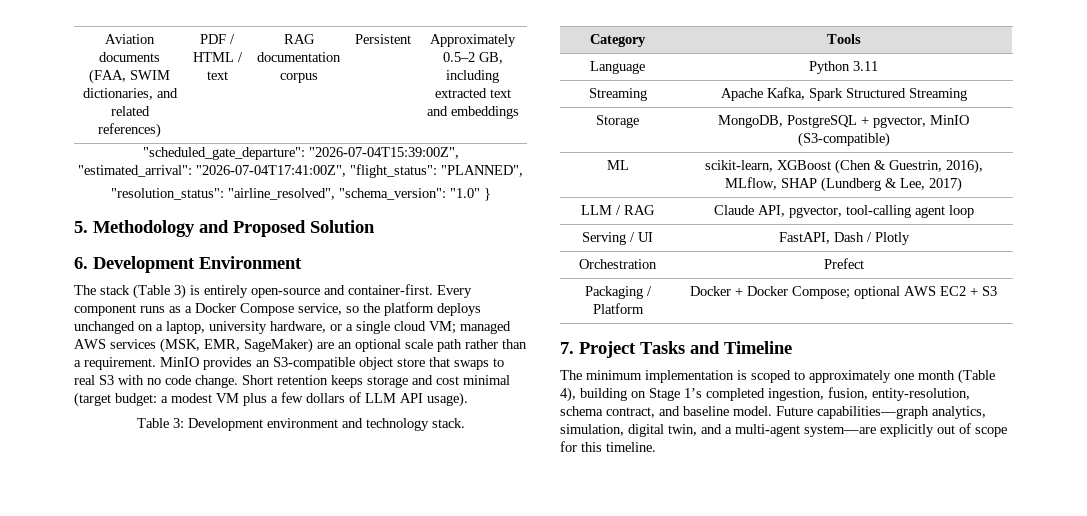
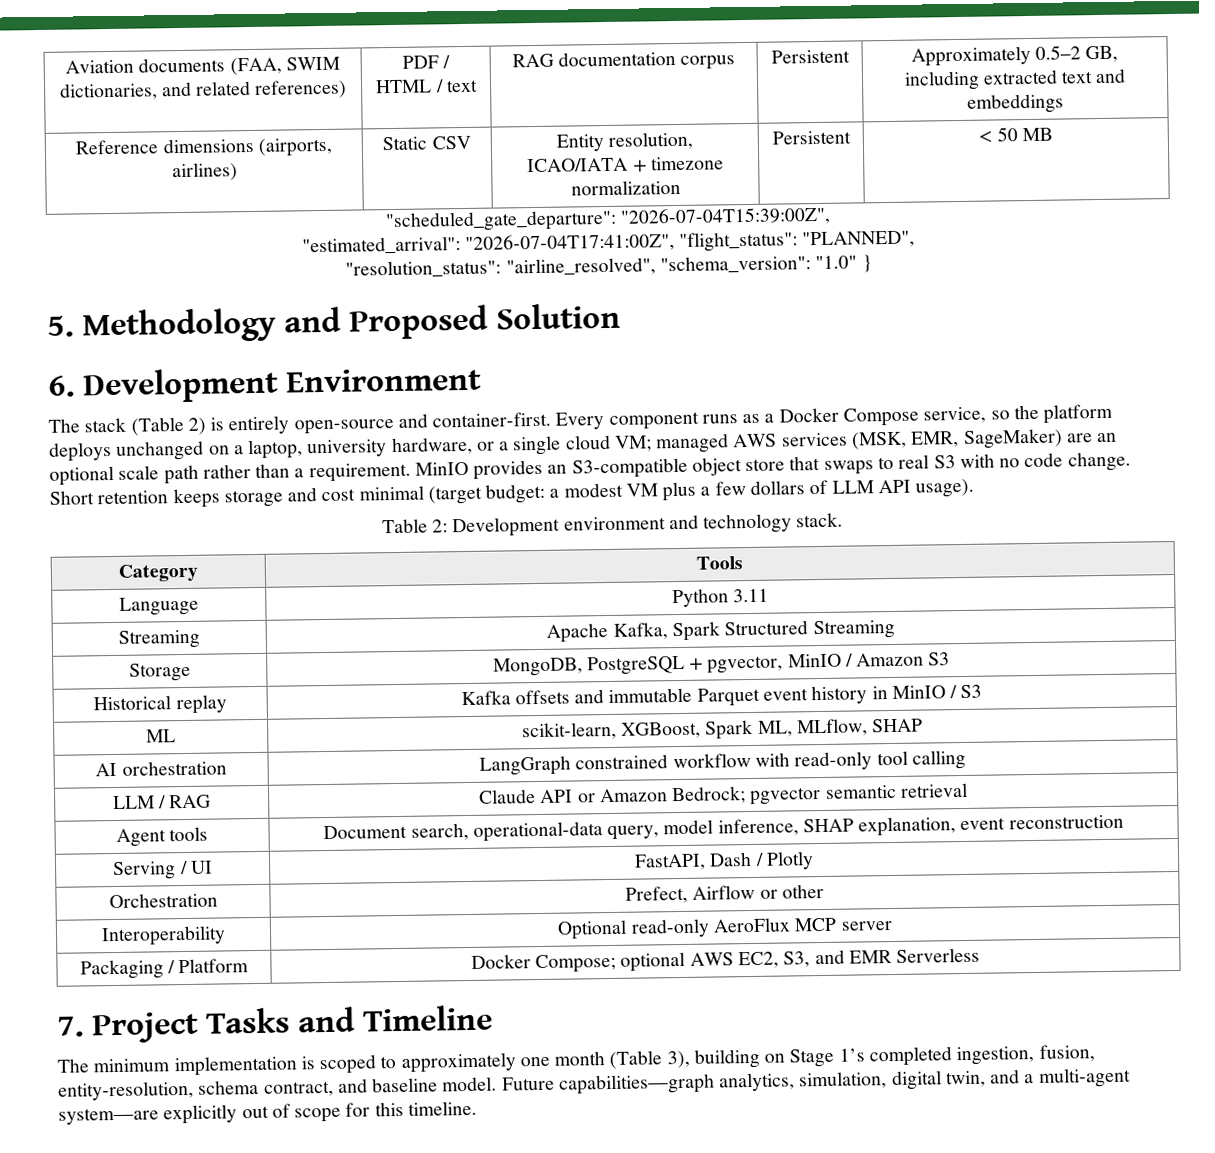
+ Reference dimensions (airports, airlines) | Static CSV | Entity resolution, ICAO/IATA + timezone normalization | Persistent | < 50 MB
- The stack (Table 3) is entirely open-source and container-first.
+ The stack (Table 2) is entirely open-source and container-first.
- Table 3: Development environment and technology stack.
+ Table 2: Development environment and technology stack.
- Storage | MongoDB, PostgreSQL + pgvector, MinIO (S3-compatible)
- ML | scikit-learn, XGBoost (Chen & Guestrin, 2016), MLflow, SHAP (Lundberg & Lee, 2017)
- LLM / RAG | Claude API, pgvector, tool-calling agent loop
+ Storage | MongoDB, PostgreSQL + pgvector, MinIO / Amazon S3
+ Historical replay | Kafka offsets and immutable Parquet event history in MinIO / S3
+ ML | scikit-learn, XGBoost, Spark ML, MLflow, SHAP
+ AI orchestration | LangGraph constrained workflow with read-only tool calling
+ LLM / RAG | Claude API or Amazon Bedrock; pgvector semantic retrieval
+ Agent tools | Document search, operational-data query, model inference, SHAP explanation, event reconstruction
- Orchestration | Prefect
+ Orchestration | Prefect, Airflow or other
+ Interoperability | Optional read-only AeroFlux MCP server
- Packaging / Platform | Docker + Docker Compose; optional AWS EC2 + S3
+ Packaging / Platform | Docker Compose; optional AWS EC2, S3, and EMR Serverless
- The minimum implementation is scoped to approximately one month (Table 4), building on Stage 1’s completed ingestion, fusion, entity-resolution, schema contract, and baseline model.
+ The minimum implementation is scoped to approximately one month (Table 3), building on Stage 1’s completed ingestion, fusion, entity-resolution, schema contract, and baseline model.

